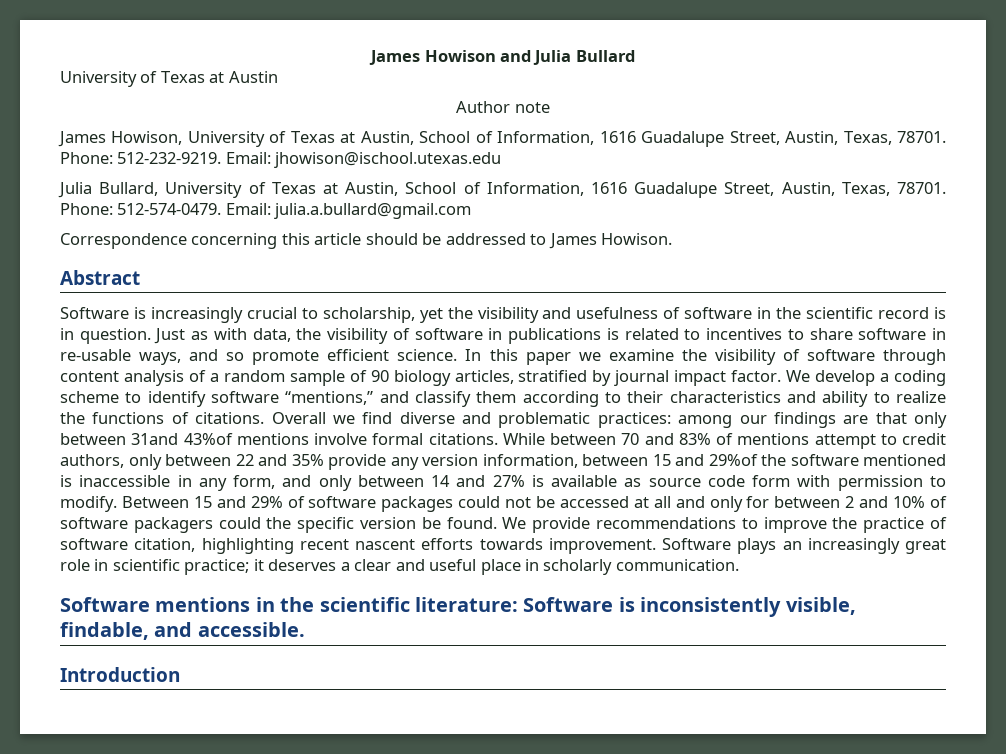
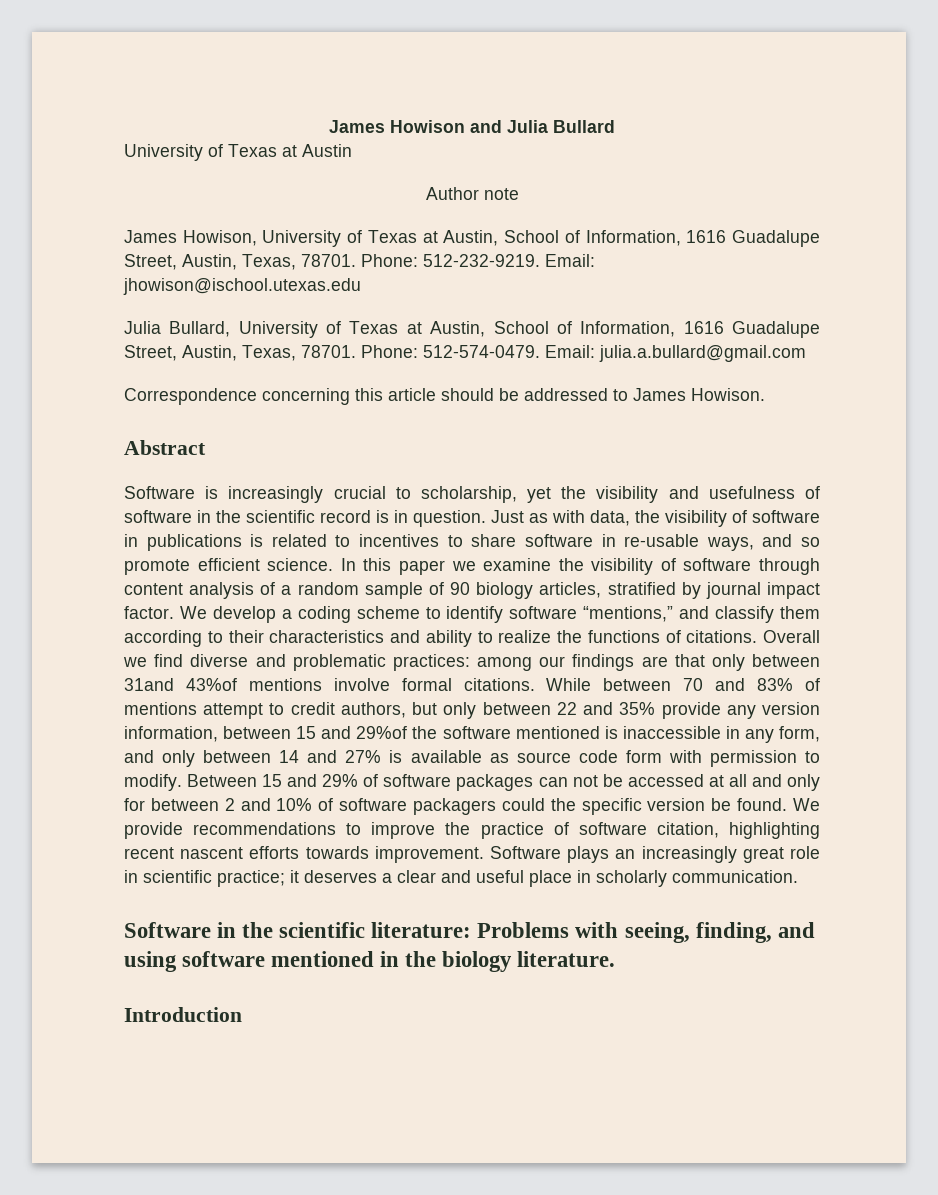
- While between 70 and 83% of mentions attempt to credit authors, only between 22 and 35% provide any version information, between 15 and 29%of the software mentioned is inaccessible in any form, and only between 14 and 27% is available as source code form with permission to modify.
+ While between 70 and 83% of mentions attempt to credit authors, but only between 22 and 35% provide any version information, between 15 and 29%of the software mentioned is inaccessible in any form, and only between 14 and 27% is available as source code form with permission to modify.
- Between 15 and 29% of software packages could not be accessed at all and only for between 2 and 10% of software packagers could the specific version be found.
+ Between 15 and 29% of software packages can not be accessed at all and only for between 2 and 10% of software packagers could the specific version be found.
- Software mentions in the scientific literature: Software is inconsistently visible, findable, and accessible.
+ Software in the scientific literature: Problems with seeing, finding, and using software mentioned in the biology literature.

